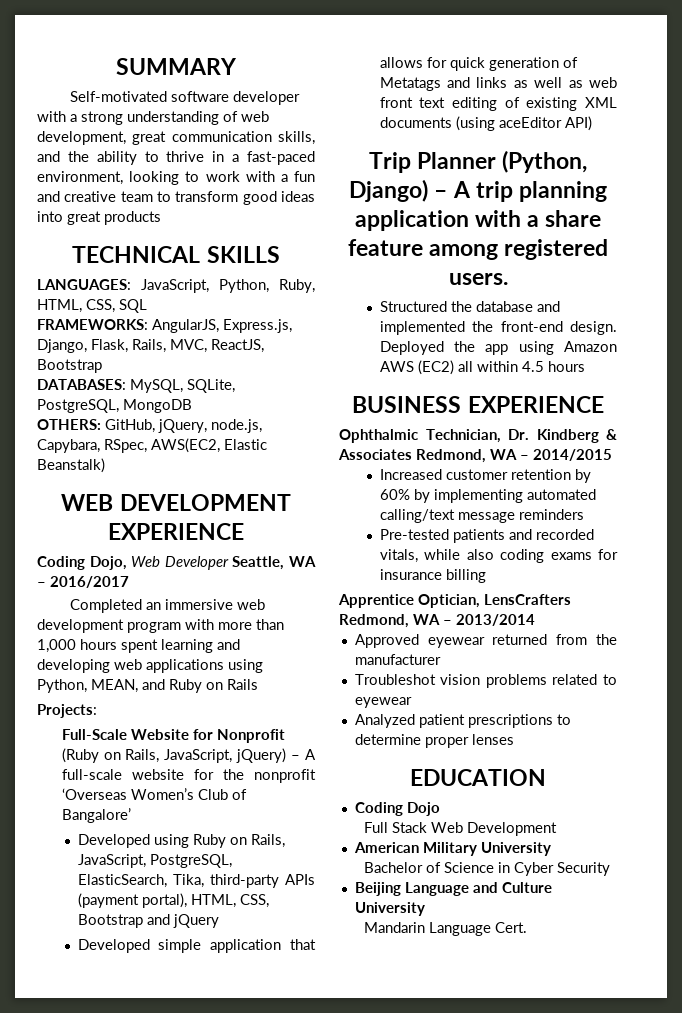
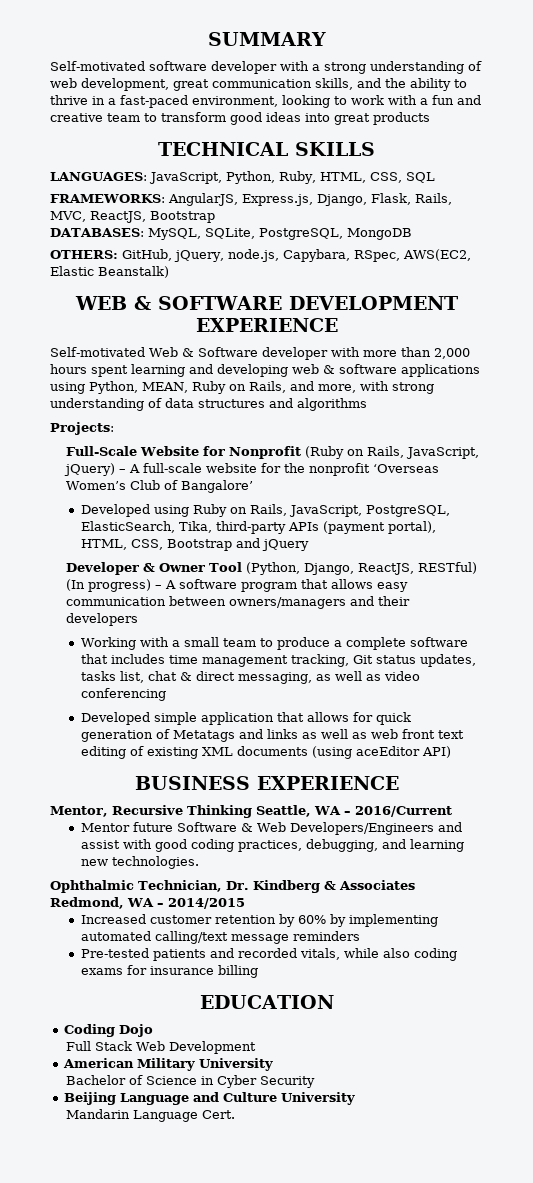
- WEB DEVELOPMENT EXPERIENCE
+ WEB & SOFTWARE DEVELOPMENT EXPERIENCE
- Coding Dojo, Web Developer Seattle, WA – 2016/2017
- Completed an immersive web development program with more than 1,000 hours spent learning and developing web applications using Python, MEAN, and Ruby on Rails
+ Self-motivated Web & Software developer with more than 2,000 hours spent learning and developing web & software applications using Python, MEAN, Ruby on Rails, and more, with strong understanding of data structures and algorithms
+ Developer & Owner Tool (Python, Django, ReactJS, RESTful) (In progress) – A software program that allows easy communication between owners/managers and their developers
+ Working with a small team to produce a complete software that includes time management tracking, Git status updates, tasks list, chat & direct messaging, as well as video conferencing
- Trip Planner (Python, Django) – A trip planning application with a share feature among registered users.
- Structured the database and implemented the front-end design. Deployed the app using Amazon AWS (EC2) all within 4.5 hours
  BUSINESS EXPERIENCE
+ Mentor, Recursive Thinking Seattle, WA – 2016/Current
+ Mentor future Software & Web Developers/Engineers and assist with good coding practices, debugging, and learning new technologies.
- Apprentice Optician, LensCrafters Redmond, WA – 2013/2014
- Approved eyewear returned from the manufacturer
- Troubleshot vision problems related to eyewear
- Analyzed patient prescriptions to determine proper lenses

